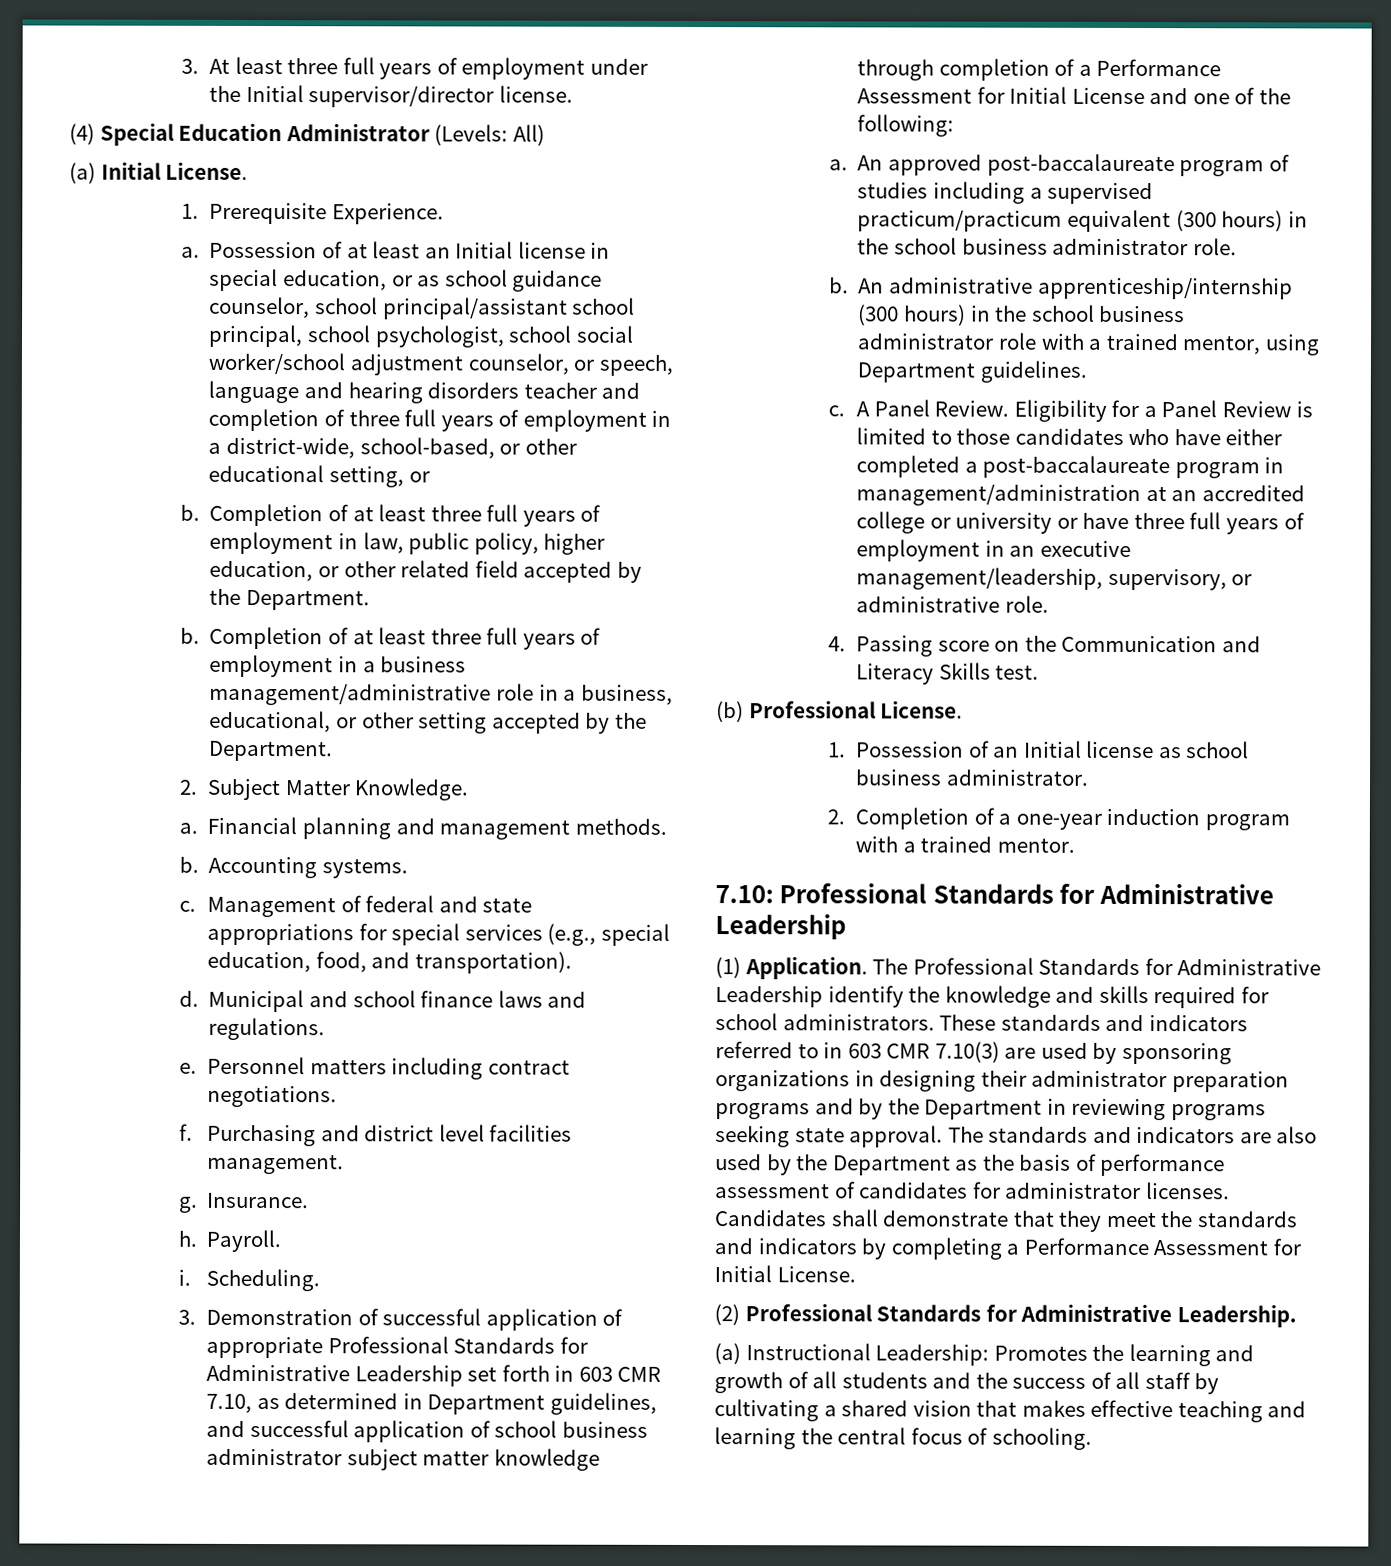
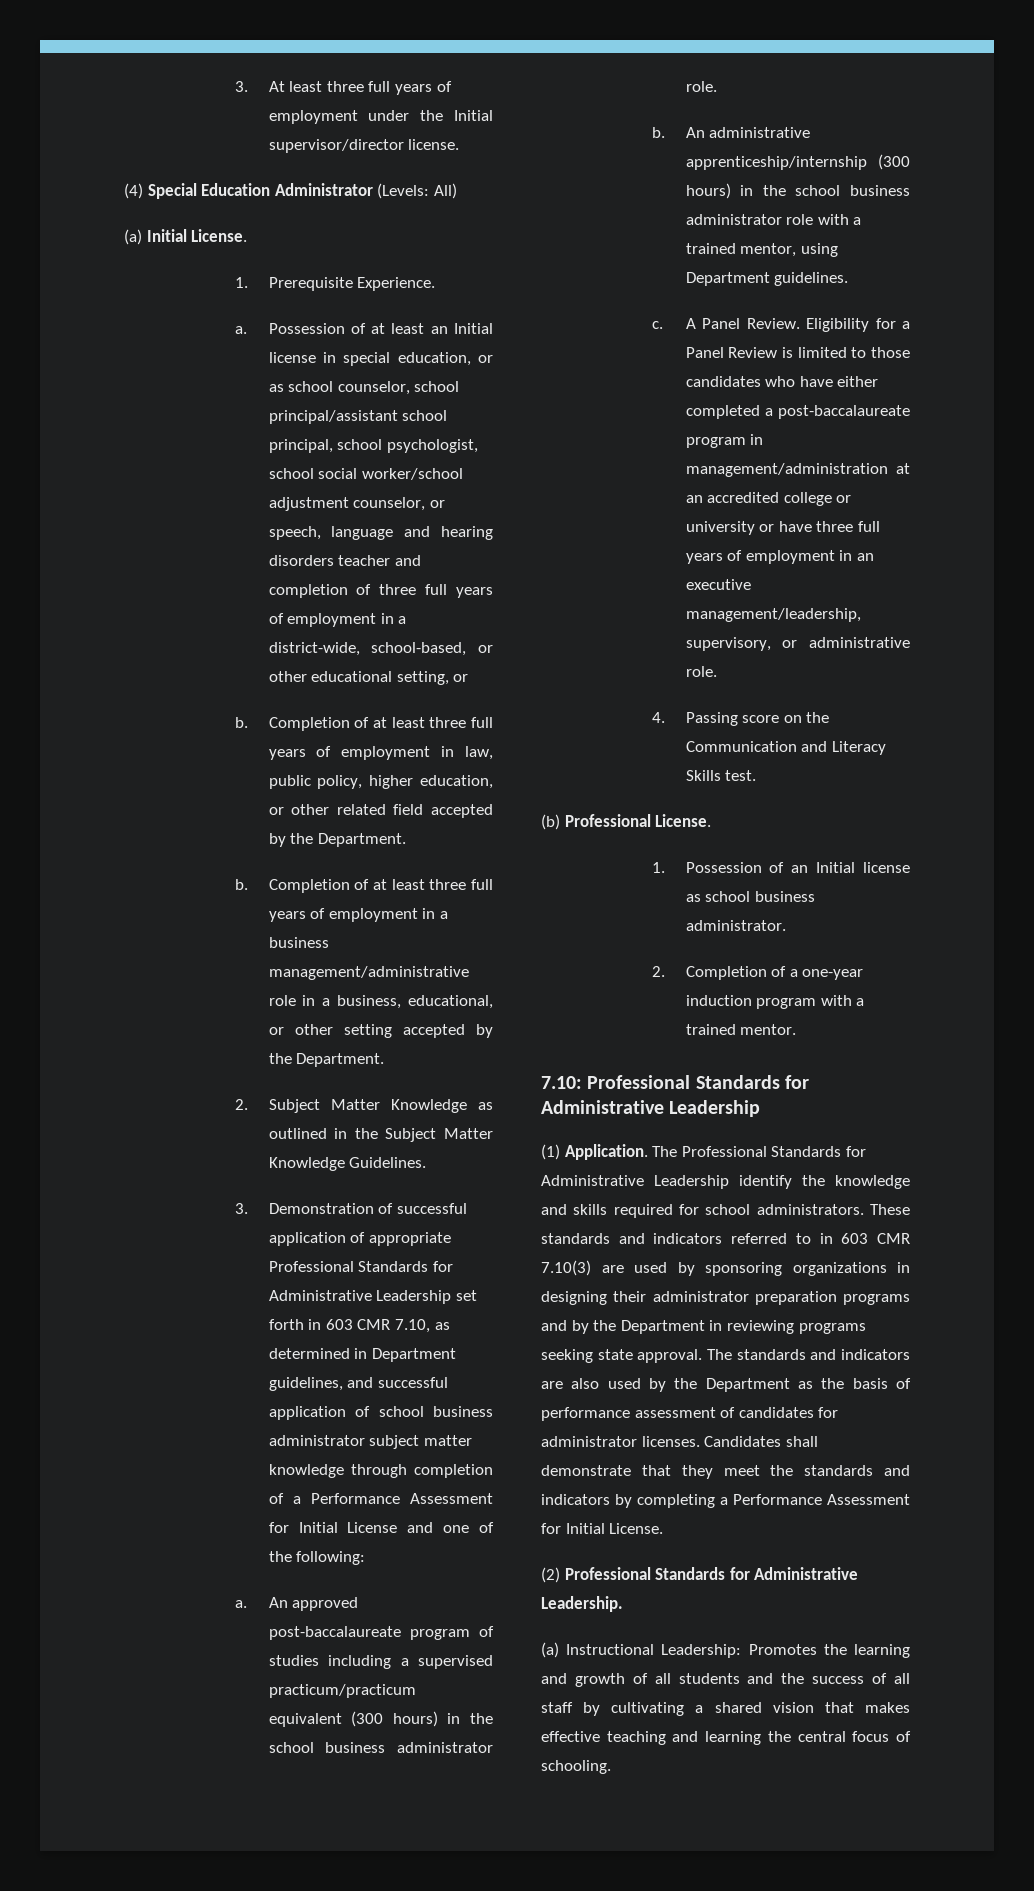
- Possession of at least an Initial license in special education, or as school guidance counselor, school principal/assistant school principal, school psychologist, school social worker/school adjustment counselor, or speech, language and hearing disorders teacher and completion of three full years of employment in a district-wide, school-based, or other educational setting, or
+ Possession of at least an Initial license in special education, or as school counselor, school principal/assistant school principal, school psychologist, school social worker/school adjustment counselor, or speech, language and hearing disorders teacher and completion of three full years of employment in a district-wide, school-based, or other educational setting, or
- 2. Subject Matter Knowledge.
- a. Financial planning and management methods.
- b. Accounting systems.
- c. Management of federal and state appropriations for special services (e.g., special education, food, and transportation).
- d. Municipal and school finance laws and regulations.
- e. Personnel matters including contract negotiations.
- f. Purchasing and district level facilities management.
- g. Insurance.
- h. Payroll.
- i. Scheduling.
+ 2. Subject Matter Knowledge as outlined in the Subject Matter Knowledge Guidelines.

